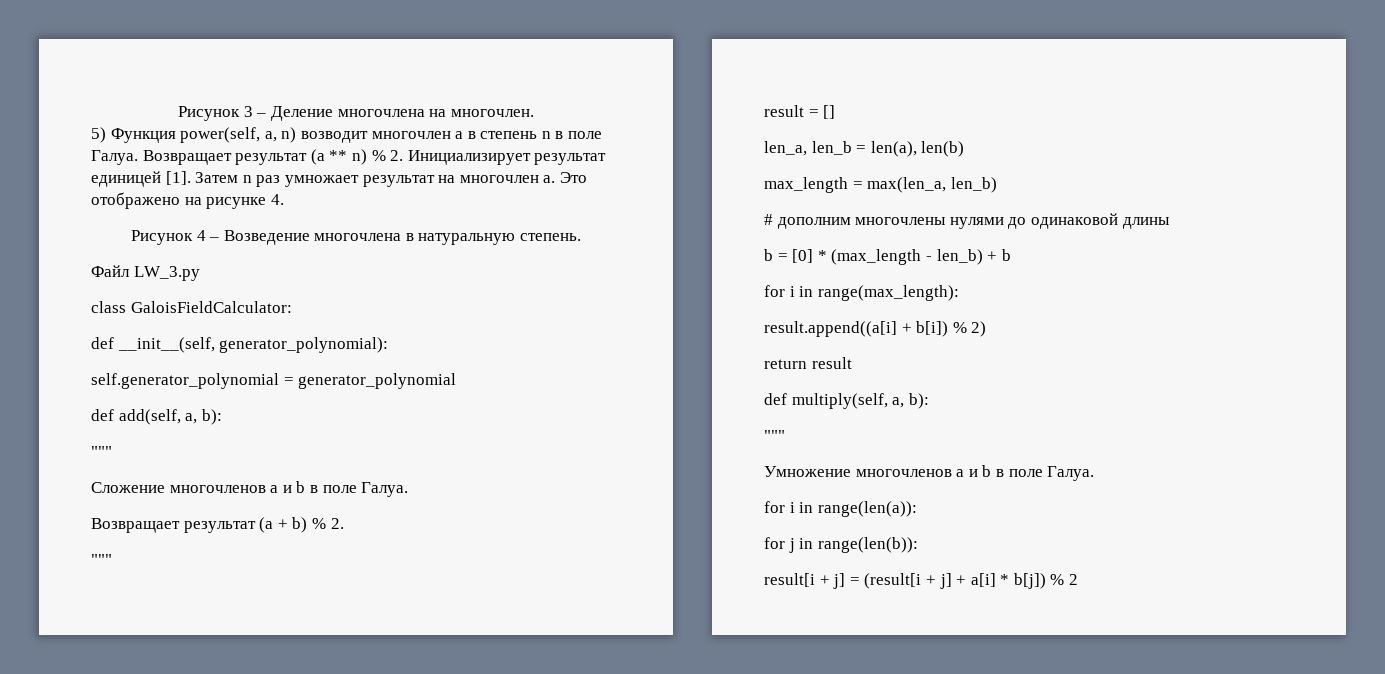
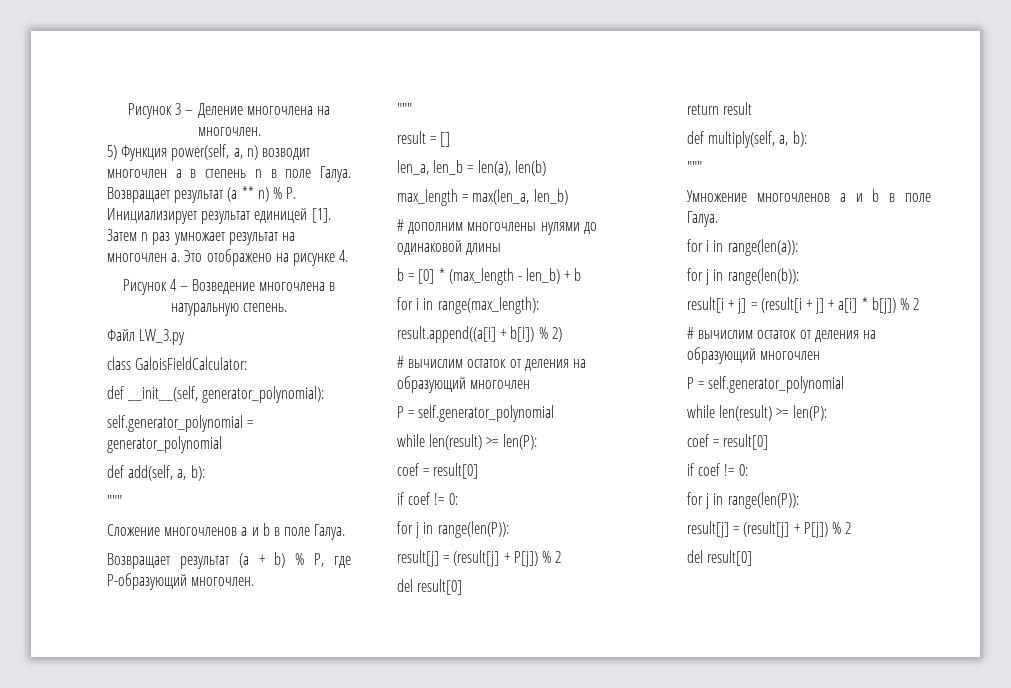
- Возвращает результат (a ** n) % 2. Инициализирует результат единицей [1].
+ Возвращает результат (a ** n) % P. Инициализирует результат единицей [1].
- Возвращает результат (a + b) % 2.
+ Возвращает результат (a + b) % P, где P-образующий многочлен.
  result.append((a[i] + b[i]) % 2)
+ # вычислим остаток от деления на образующий многочлен
+ P = self.generator_polynomial
+ while len(result) >= len(P):
+ coef = result[0]
+ if coef != 0:
+ for j in range(len(P)):
+ result[j] = (result[j] + P[j]) % 2
+ del result[0]
  result[i + j] = (result[i + j] + a[i] * b[j]) % 2
+ # вычислим остаток от деления на образующий многочлен
+ P = self.generator_polynomial
+ while len(result) >= len(P):
+ coef = result[0]
+ if coef != 0:
+ for j in range(len(P)):
+ result[j] = (result[j] + P[j]) % 2
+ del result[0]

